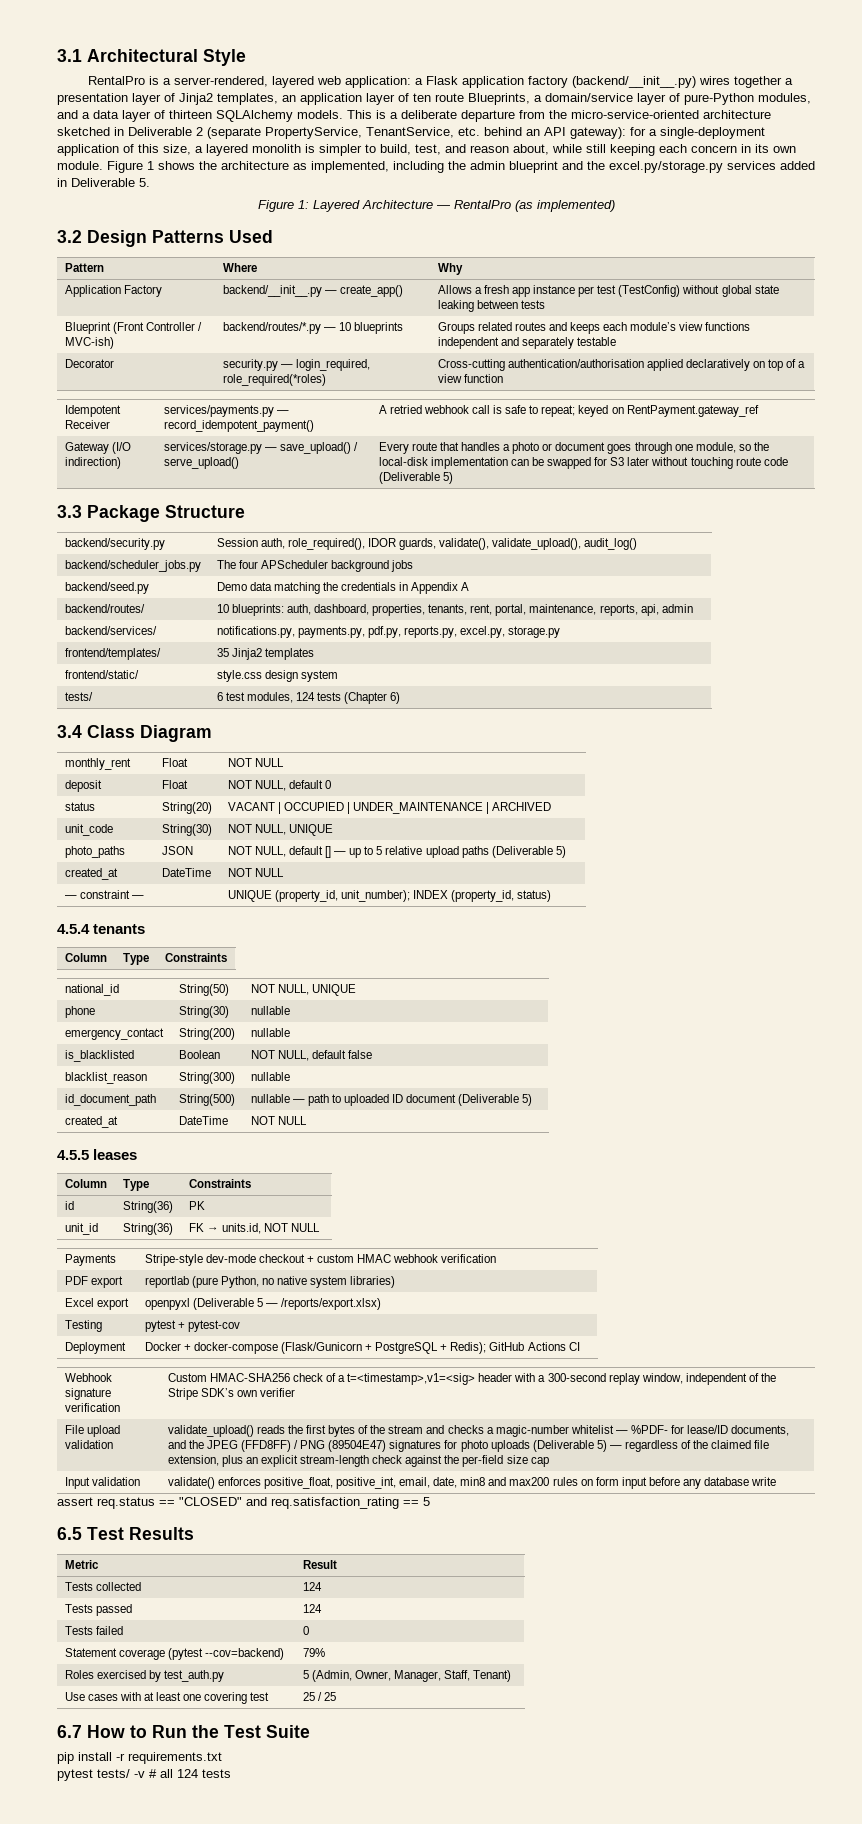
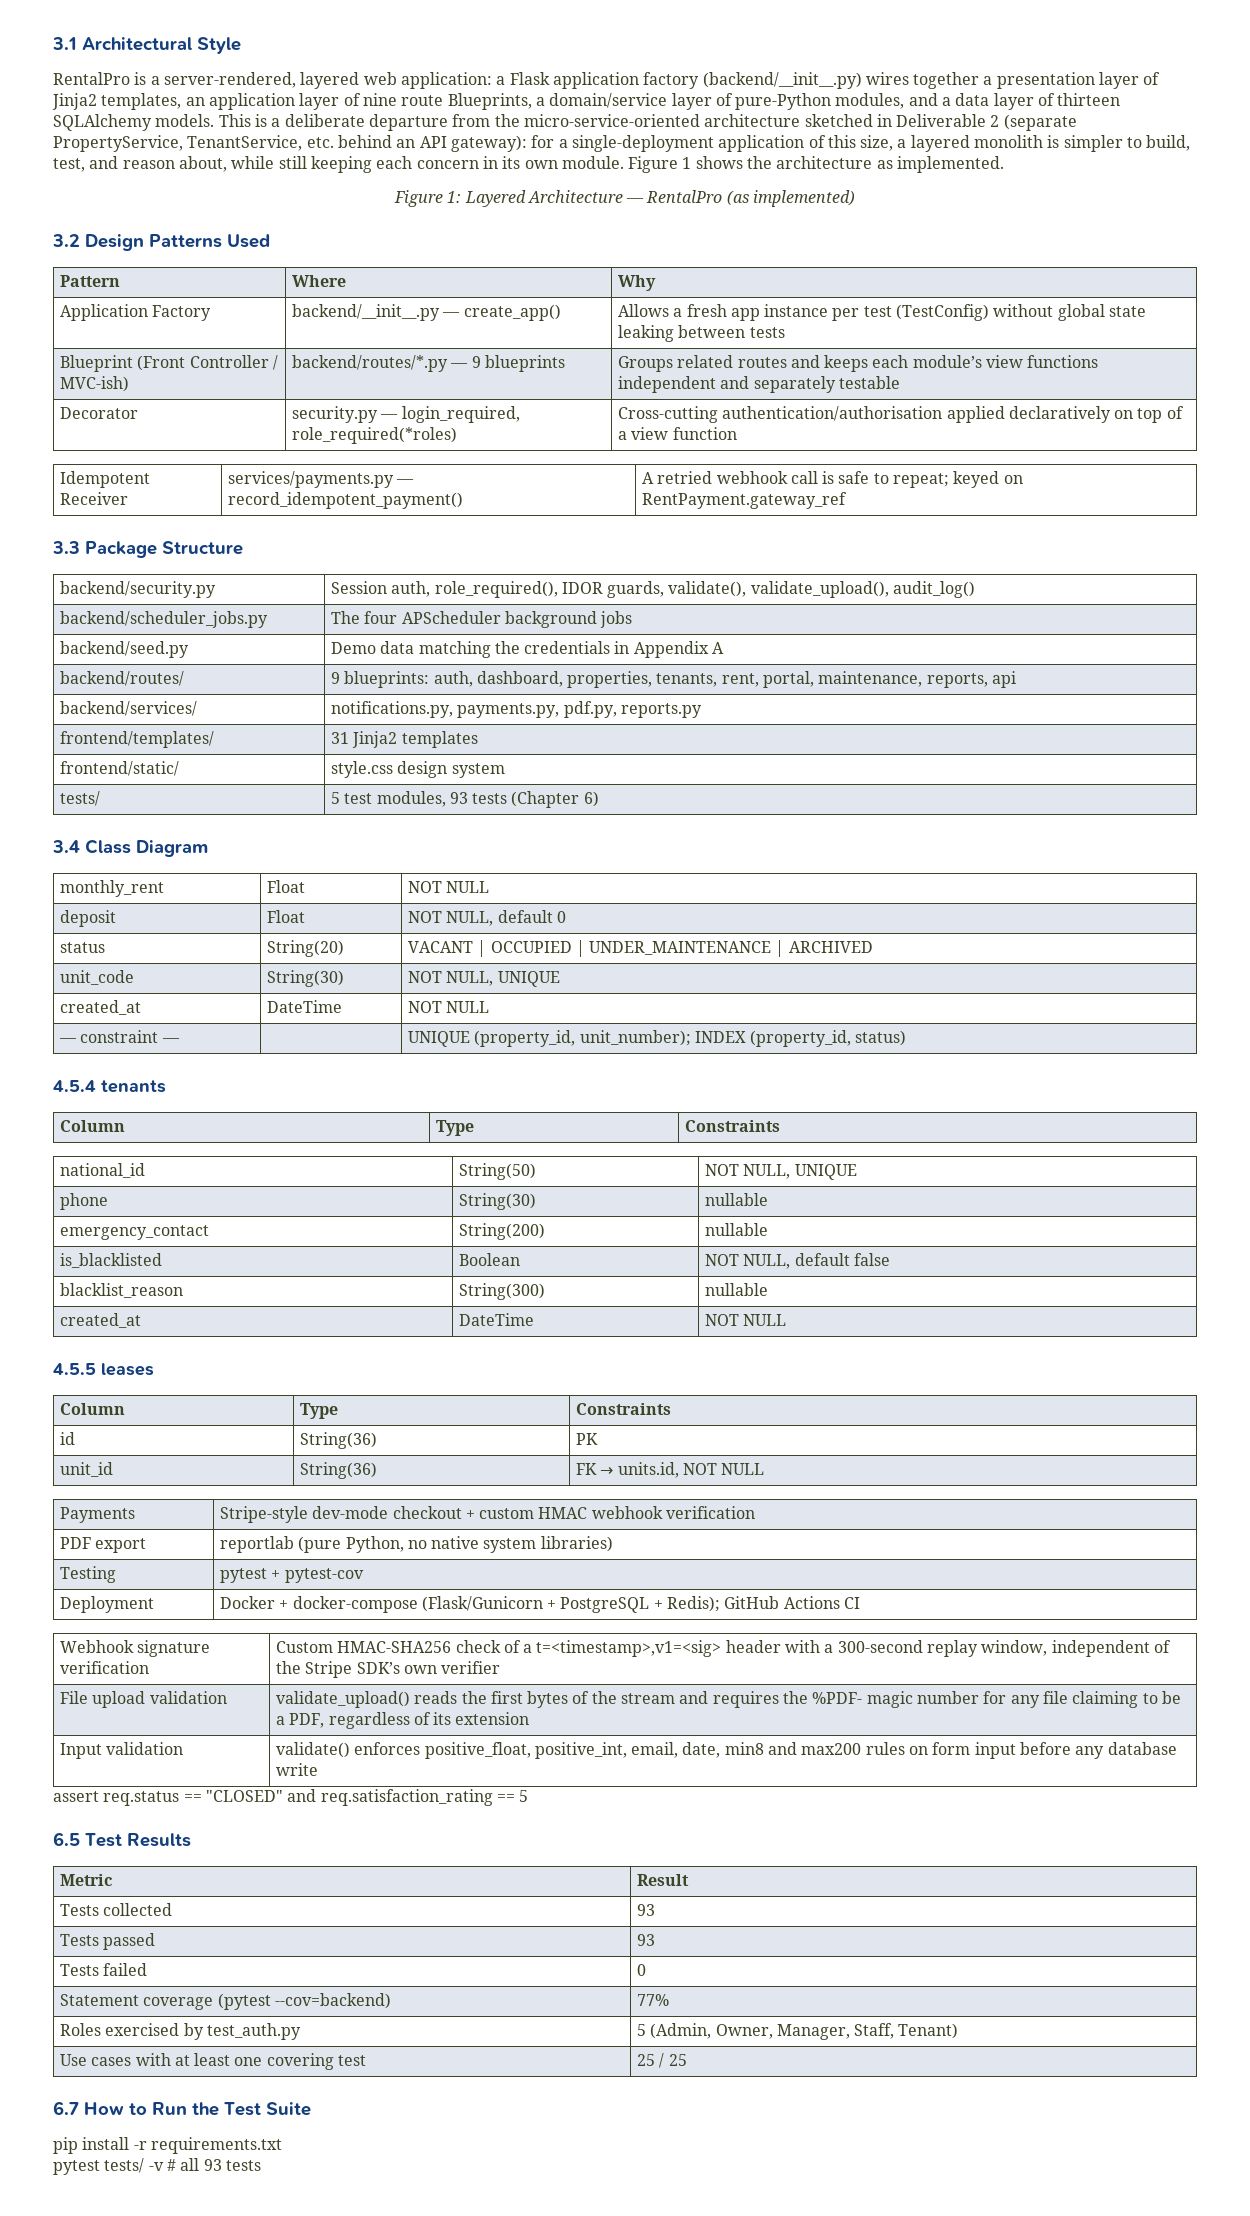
- RentalPro is a server-rendered, layered web application: a Flask application factory (backend/__init__.py) wires together a presentation layer of Jinja2 templates, an application layer of ten route Blueprints, a domain/service layer of pure-Python modules, and a data layer of thirteen SQLAlchemy models.
+ RentalPro is a server-rendered, layered web application: a Flask application factory (backend/__init__.py) wires together a presentation layer of Jinja2 templates, an application layer of nine route Blueprints, a domain/service layer of pure-Python modules, and a data layer of thirteen SQLAlchemy models.
- Figure 1 shows the architecture as implemented, including the admin blueprint and the excel.py/storage.py services added in Deliverable 5.
+ Figure 1 shows the architecture as implemented.
- Blueprint (Front Controller / MVC-ish) | backend/routes/*.py — 10 blueprints | Groups related routes and keeps each module’s view functions independent and separately testable
+ Blueprint (Front Controller / MVC-ish) | backend/routes/*.py — 9 blueprints | Groups related routes and keeps each module’s view functions independent and separately testable
- Gateway (I/O indirection) | services/storage.py — save_upload() / serve_upload() | Every route that handles a photo or document goes through one module, so the local-disk implementation can be swapped for S3 later without touching route code (Deliverable 5)
- backend/routes/ | 10 blueprints: auth, dashboard, properties, tenants, rent, portal, maintenance, reports, api, admin
+ backend/routes/ | 9 blueprints: auth, dashboard, properties, tenants, rent, portal, maintenance, reports, api
- backend/services/ | notifications.py, payments.py, pdf.py, reports.py, excel.py, storage.py
+ backend/services/ | notifications.py, payments.py, pdf.py, reports.py
- frontend/templates/ | 35 Jinja2 templates
+ frontend/templates/ | 31 Jinja2 templates
- tests/ | 6 test modules, 124 tests (Chapter 6)
+ tests/ | 5 test modules, 93 tests (Chapter 6)
- photo_paths | JSON | NOT NULL, default [] — up to 5 relative upload paths (Deliverable 5)
- id_document_path | String(500) | nullable — path to uploaded ID document (Deliverable 5)
- Excel export | openpyxl (Deliverable 5 — /reports/export.xlsx)
- validate_upload() reads the first bytes of the stream and checks a magic-number whitelist — %PDF- for lease/ID documents, and the JPEG (FFD8FF) / PNG (89504E47) signatures for photo uploads (Deliverable 5) — regardless of the claimed file extension, plus an explicit stream-length check against the per-field size cap
+ validate_upload() reads the first bytes of the stream and requires the %PDF- magic number for any file claiming to be a PDF, regardless of its extension
- Tests collected | 124
+ Tests collected | 93
- Tests passed | 124
+ Tests passed | 93
- Statement coverage (pytest --cov=backend) | 79%
+ Statement coverage (pytest --cov=backend) | 77%
- pytest tests/ -v # all 124 tests
+ pytest tests/ -v # all 93 tests

